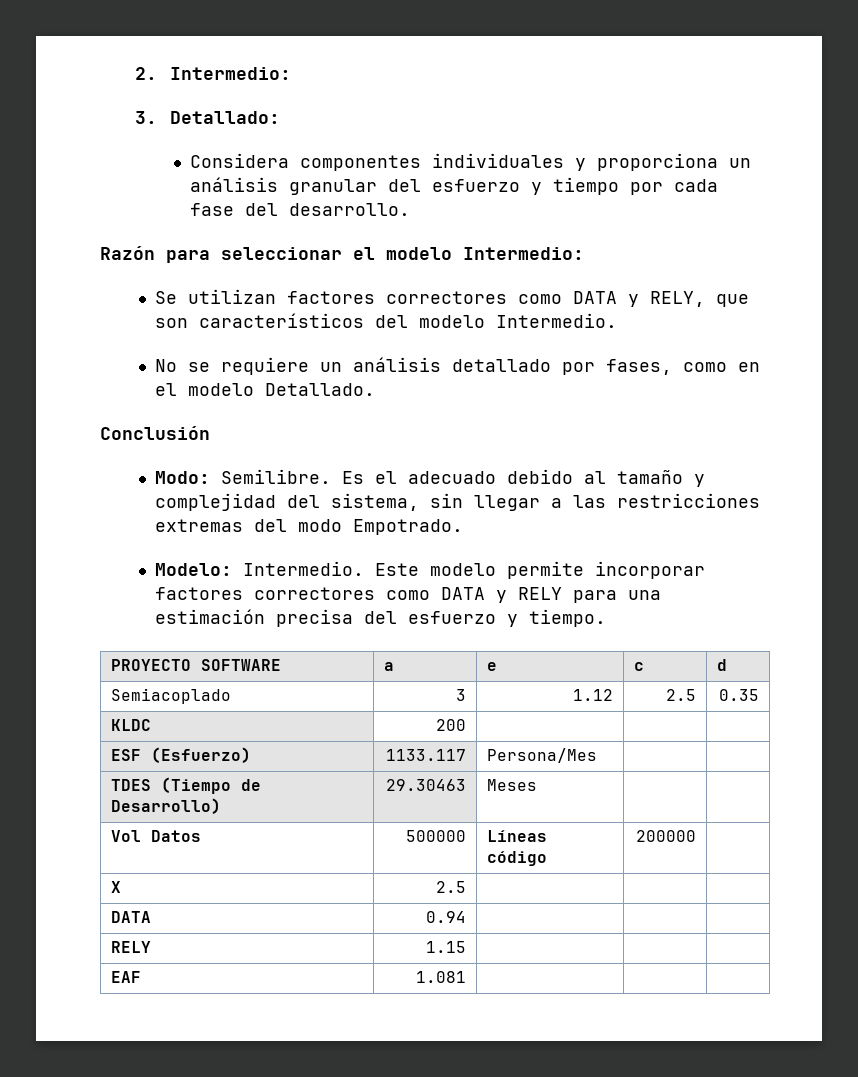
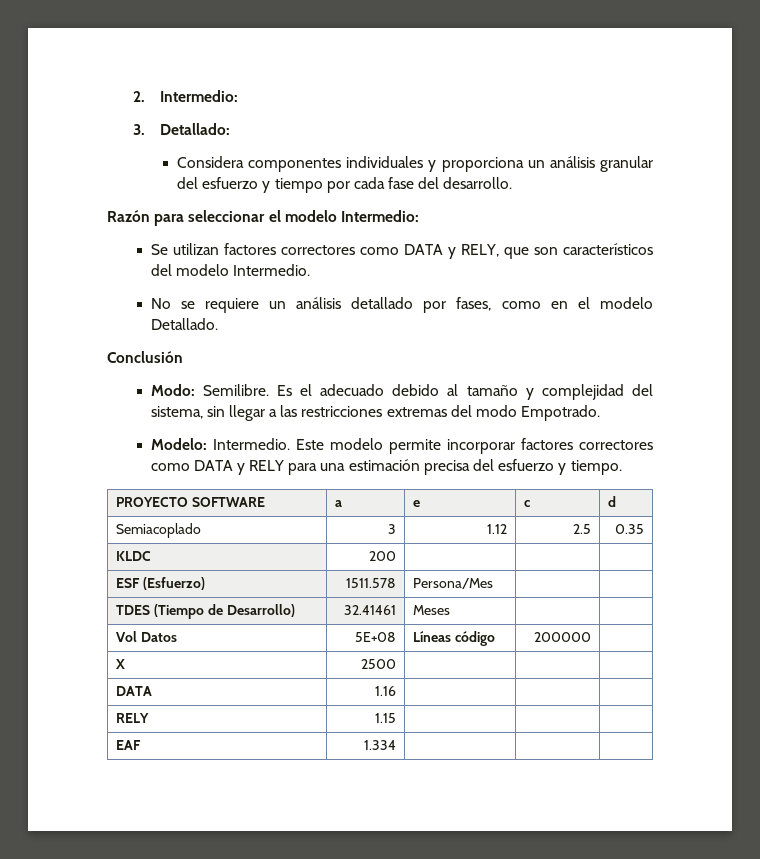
- ESF (Esfuerzo) | 1133.117 | Persona/Mes | |
+ ESF (Esfuerzo) | 1511.578 | Persona/Mes | |
- TDES (Tiempo de Desarrollo) | 29.30463 | Meses | |
+ TDES (Tiempo de Desarrollo) | 32.41461 | Meses | |
- Vol Datos | 500000 | Líneas código | 200000 |
+ Vol Datos | 5E+08 | Líneas código | 200000 |
- X | 2.5 | | |
+ X | 2500 | | |
- DATA | 0.94 | | |
+ DATA | 1.16 | | |
- EAF | 1.081 | | |
+ EAF | 1.334 | | |

